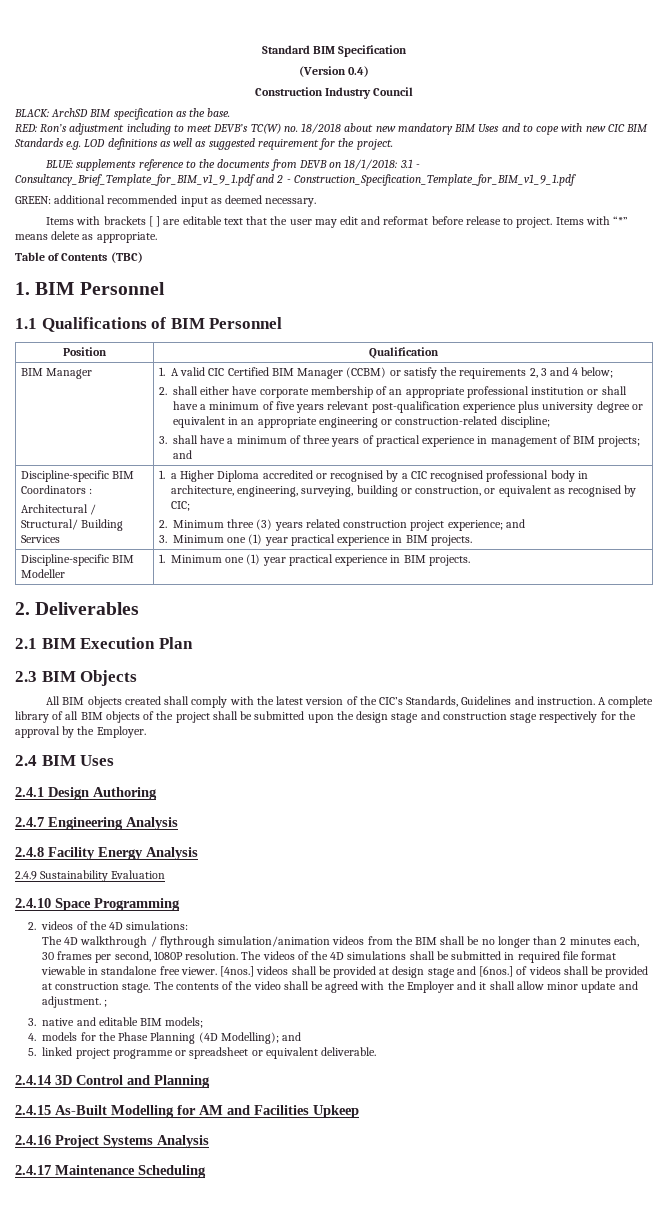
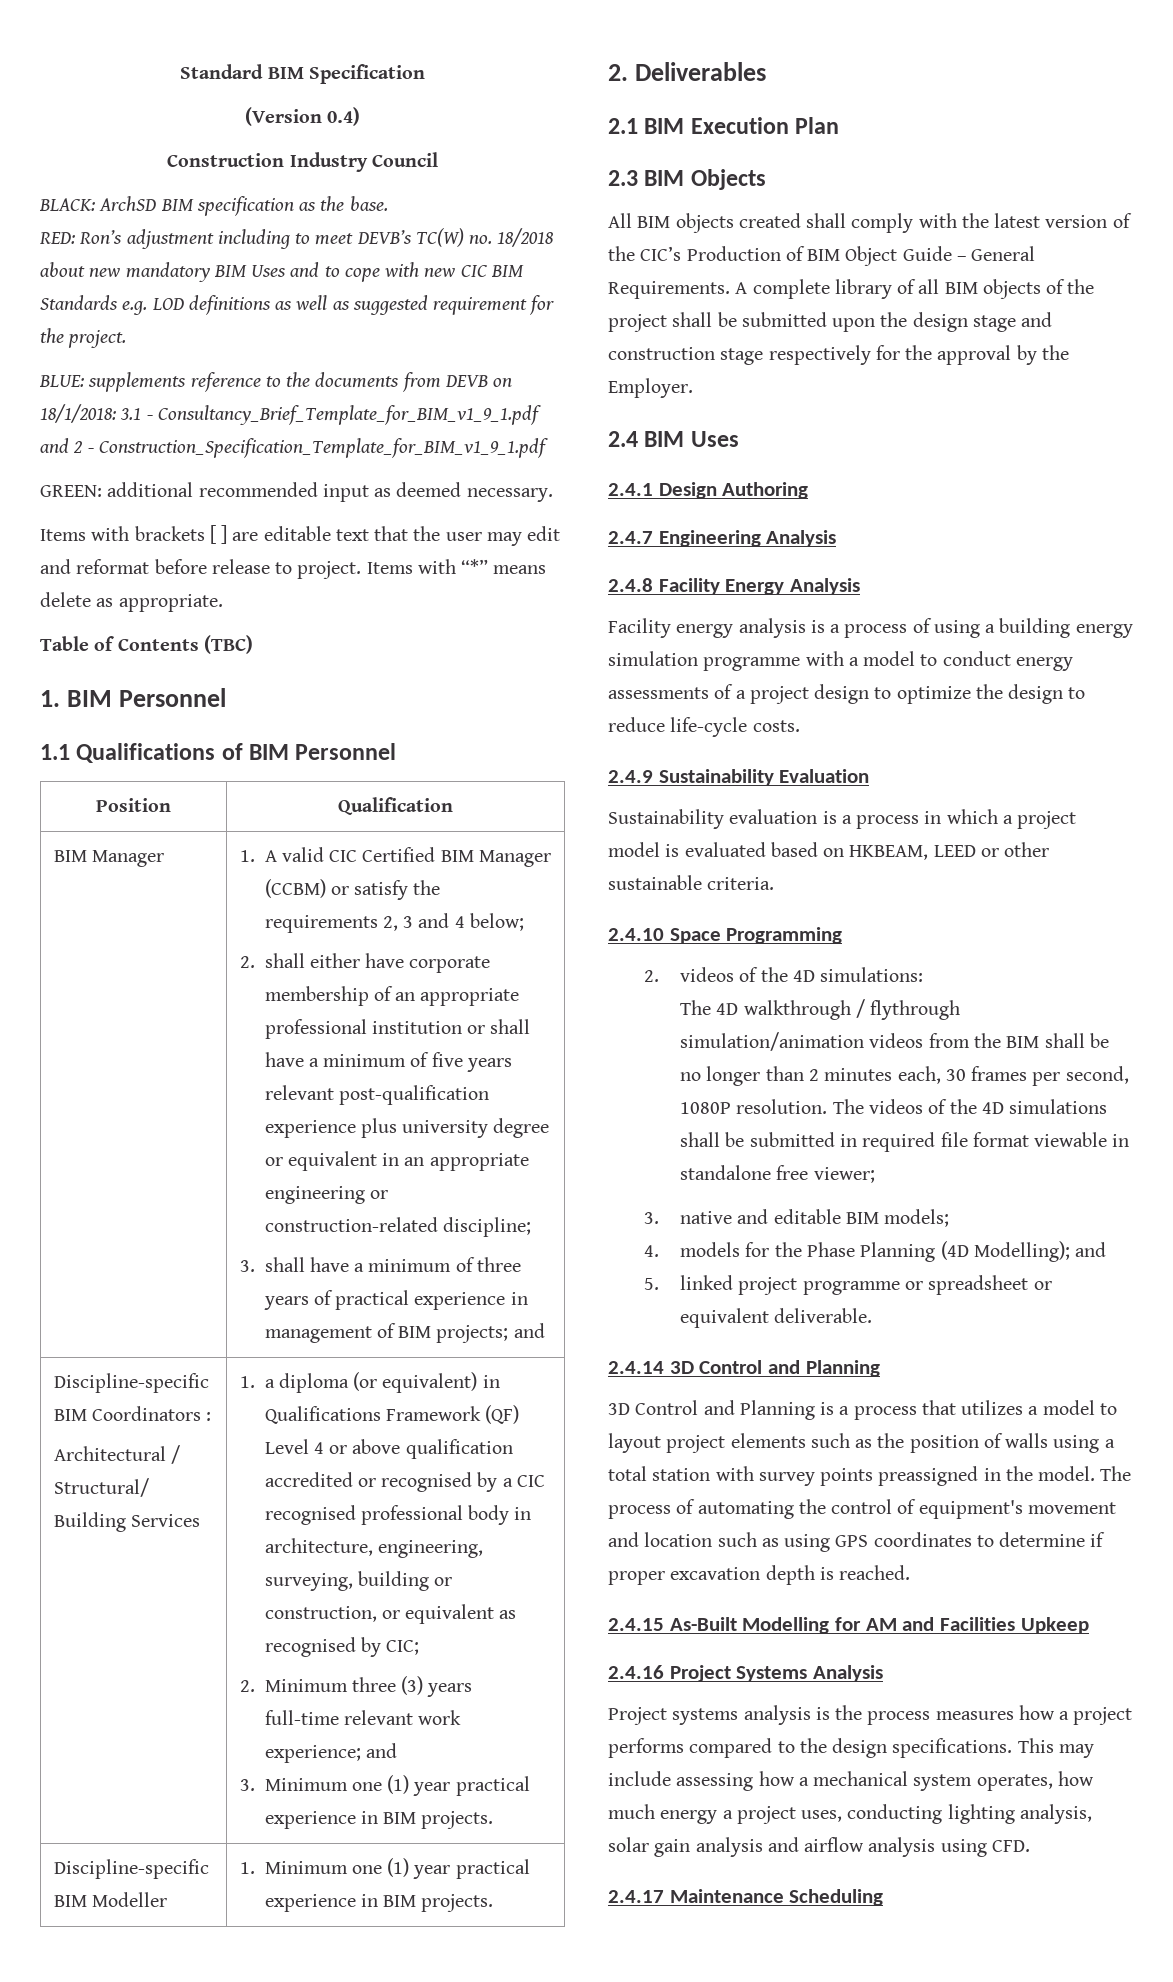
- 1. a Higher Diploma accredited or recognised by a CIC recognised professional body in architecture, engineering, surveying, building or construction, or equivalent as recognised by CIC;
+ 1. a diploma (or equivalent) in Qualifications Framework (QF) Level 4 or above qualification accredited or recognised by a CIC recognised professional body in architecture, engineering, surveying, building or construction, or equivalent as recognised by CIC;
- 2. Minimum three (3) years related construction project experience; and
+ 2. Minimum three (3) years full-time relevant work experience; and
- All BIM objects created shall comply with the latest version of the CIC’s Standards, Guidelines and instruction.
+ All BIM objects created shall comply with the latest version of the CIC’s Production of BIM Object Guide – General Requirements.
+ Facility energy analysis is a process of using a building energy simulation programme with a model to conduct energy assessments of a project design to optimize the design to reduce life-cycle costs.
  2.4.9 Sustainability Evaluation
+ Sustainability evaluation is a process in which a project model is evaluated based on HKBEAM, LEED or other sustainable criteria.
- The videos of the 4D simulations shall be submitted in required file format viewable in standalone free viewer. [4nos.] videos shall be provided at design stage and [6nos.] of videos shall be provided at construction stage. The contents of the video shall be agreed with the Employer and it shall allow minor update and adjustment. ;
+ The videos of the 4D simulations shall be submitted in required file format viewable in standalone free viewer;
+ 3D Control and Planning is a process that utilizes a model to layout project elements such as the position of walls using a total station with survey points preassigned in the model. The process of automating the control of equipment's movement and location such as using GPS coordinates to determine if proper excavation depth is reached.
+ Project systems analysis is the process measures how a project performs compared to the design specifications. This may include assessing how a mechanical system operates, how much energy a project uses, conducting lighting analysis, solar gain analysis and airflow analysis using CFD.

